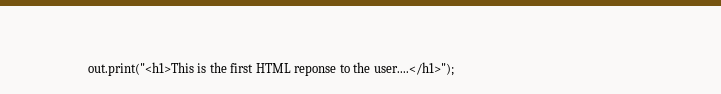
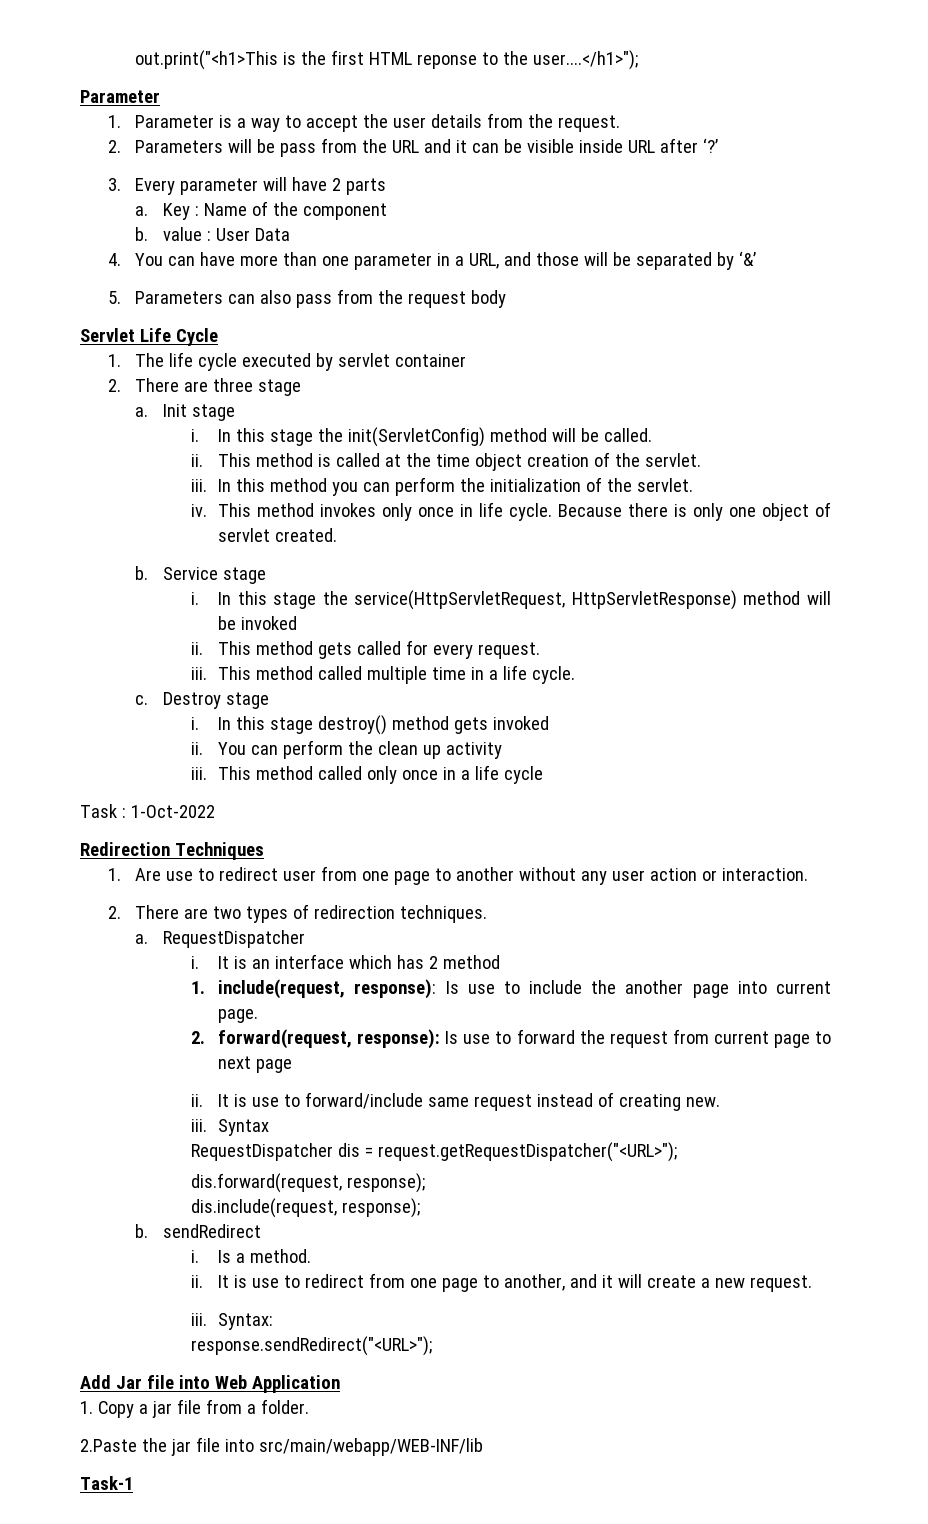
  out.print("<h1>This is the first HTML reponse to the user....</h1>");
+ Parameter
+ 1. Parameter is a way to accept the user details from the request.
+ 2. Parameters will be pass from the URL and it can be visible inside URL after ‘?’
+ 3. Every parameter will have 2 parts
+ a. Key : Name of the component
+ b. value : User Data
+ 4. You can have more than one parameter in a URL, and those will be separated by ‘&’
+ 5. Parameters can also pass from the request body
+ Servlet Life Cycle
+ 1. The life cycle executed by servlet container
+ 2. There are three stage
+ a. Init stage
+ i. In this stage the init(ServletConfig) method will be called.
+ ii. This method is called at the time object creation of the servlet.
+ iii. In this method you can perform the initialization of the servlet.
+ iv. This method invokes only once in life cycle. Because there is only one object of servlet created.
+ b. Service stage
+ i. In this stage the service(HttpServletRequest, HttpServletResponse) method will be invoked
+ ii. This method gets called for every request.
+ iii. This method called multiple time in a life cycle.
+ c. Destroy stage
+ i. In this stage destroy() method gets invoked
+ ii. You can perform the clean up activity
+ iii. This method called only once in a life cycle
+ Task : 1-Oct-2022
+ Redirection Techniques
+ 1. Are use to redirect user from one page to another without any user action or interaction.
+ 2. There are two types of redirection techniques.
+ a. RequestDispatcher
+ i. It is an interface which has 2 method
+ 1. include(request, response): Is use to include the another page into current page.
+ 2. forward(request, response): Is use to forward the request from current page to next page
+ ii. It is use to forward/include same request instead of creating new.
+ iii. Syntax
+ RequestDispatcher dis = request.getRequestDispatcher("<URL>");
+ dis.forward(request, response);
+ dis.include(request, response);
+ b. sendRedirect
+ i. Is a method.
+ ii. It is use to redirect from one page to another, and it will create a new request.
+ iii. Syntax:
+ response.sendRedirect("<URL>");
+ Add Jar file into Web Application
+ 1. Copy a jar file from a folder.
+ 2.Paste the jar file into src/main/webapp/WEB-INF/lib
+ Task-1

